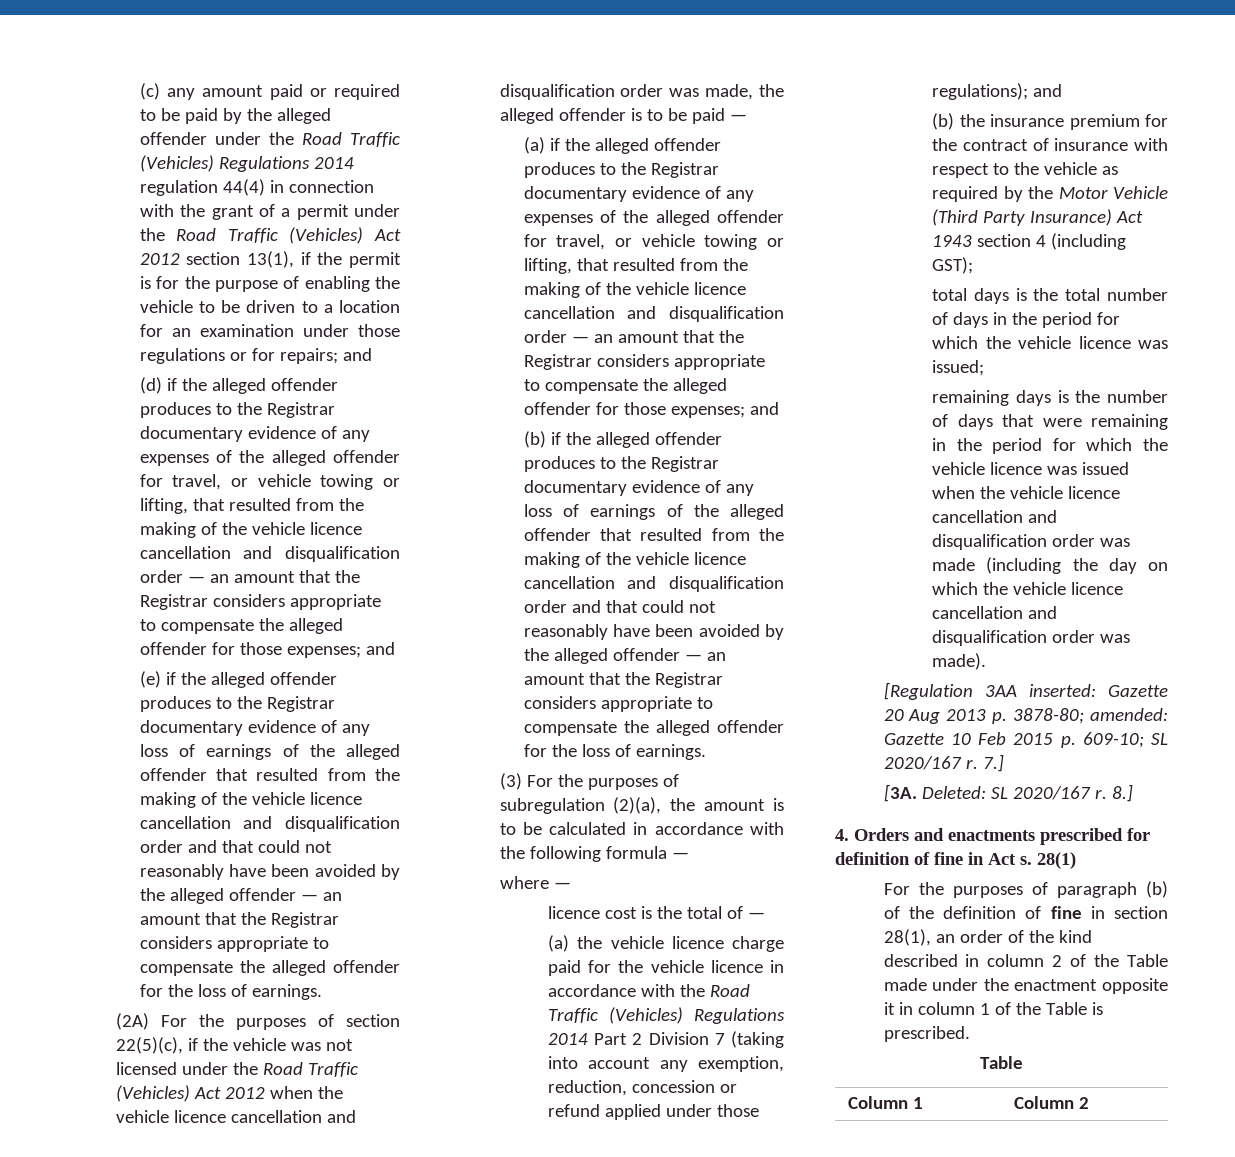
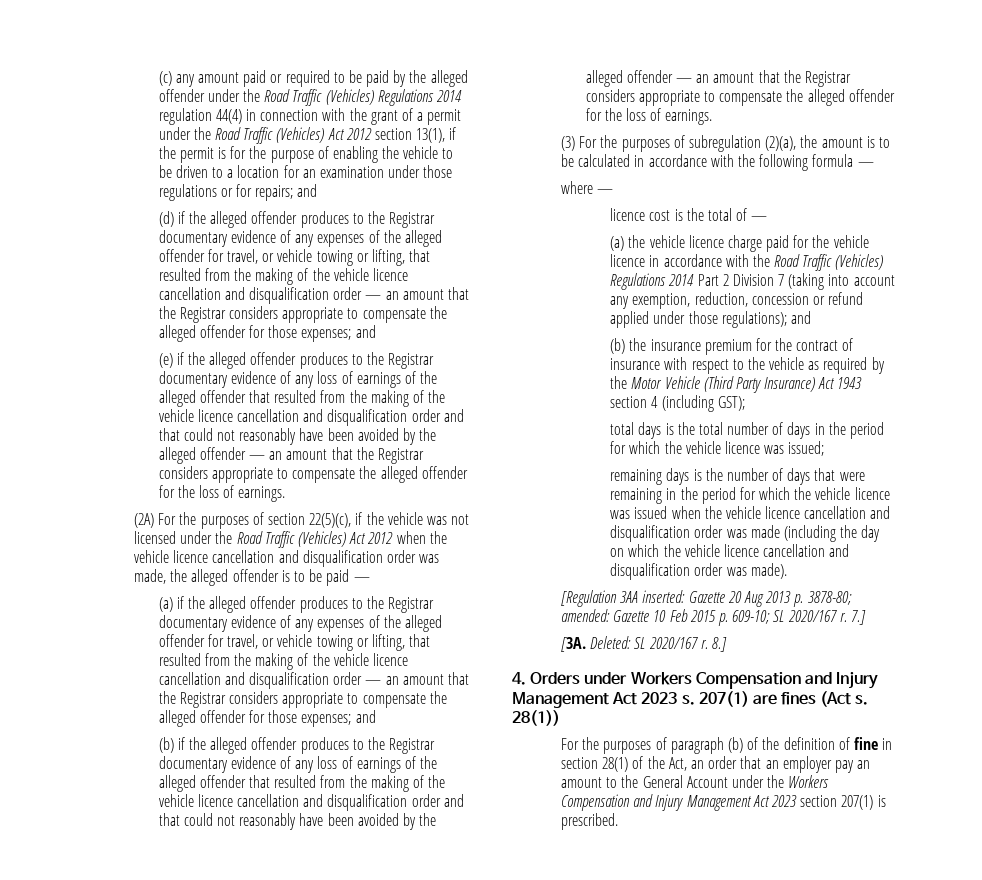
- 4. Orders and enactments prescribed for definition of fine in Act s. 28(1)
+ 4. Orders under Workers Compensation and Injury Management Act 2023 s. 207(1) are fines (Act s. 28(1))
- For the purposes of paragraph (b) of the definition of fine in section 28(1), an order of the kind described in column 2 of the Table made under the enactment opposite it in column 1 of the Table is prescribed.
- Table
- Column 1 | Column 2
+ For the purposes of paragraph (b) of the definition of fine in section 28(1) of the Act, an order that an employer pay an amount to the General Account under the Workers Compensation and Injury Management Act 2023 section 207(1) is prescribed.

